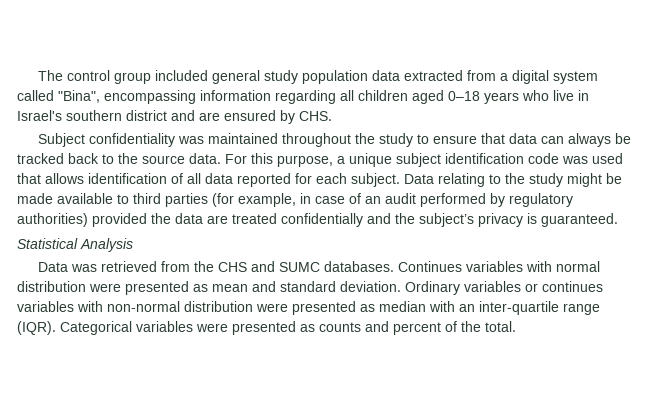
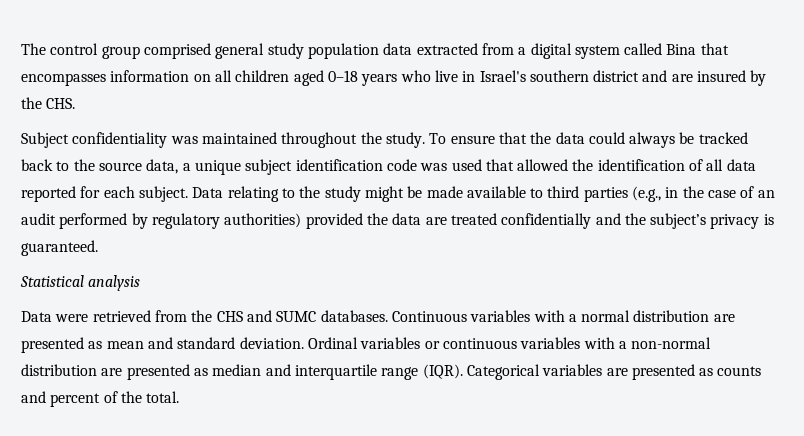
- The control group included general study population data extracted from a digital system called "Bina", encompassing information regarding all children aged 0–18 years who live in Israel's southern district and are ensured by CHS.
+ The control group comprised general study population data extracted from a digital system called Bina that encompasses information on all children aged 0–18 years who live in Israel's southern district and are insured by the CHS.
- Subject confidentiality was maintained throughout the study to ensure that data can always be tracked back to the source data. For this purpose, a unique subject identification code was used that allows identification of all data reported for each subject.
+ Subject confidentiality was maintained throughout the study. To ensure that the data could always be tracked back to the source data, a unique subject identification code was used that allowed the identification of all data reported for each subject.
- Data relating to the study might be made available to third parties (for example, in case of an audit performed by regulatory authorities) provided the data are treated confidentially and the subject’s privacy is guaranteed.
+ Data relating to the study might be made available to third parties (e.g., in the case of an audit performed by regulatory authorities) provided the data are treated confidentially and the subject’s privacy is guaranteed.
- Statistical Analysis
- Data was retrieved from the CHS and SUMC databases.
+ Statistical analysis
+ Data were retrieved from the CHS and SUMC databases.
- Continues variables with normal distribution were presented as mean and standard deviation.
+ Continuous variables with a normal distribution are presented as mean and standard deviation.
- Ordinary variables or continues variables with non-normal distribution were presented as median with an inter-quartile range (IQR).
+ Ordinal variables or continuous variables with a non-normal distribution are presented as median and interquartile range (IQR).
- Categorical variables were presented as counts and percent of the total.
+ Categorical variables are presented as counts and percent of the total.

